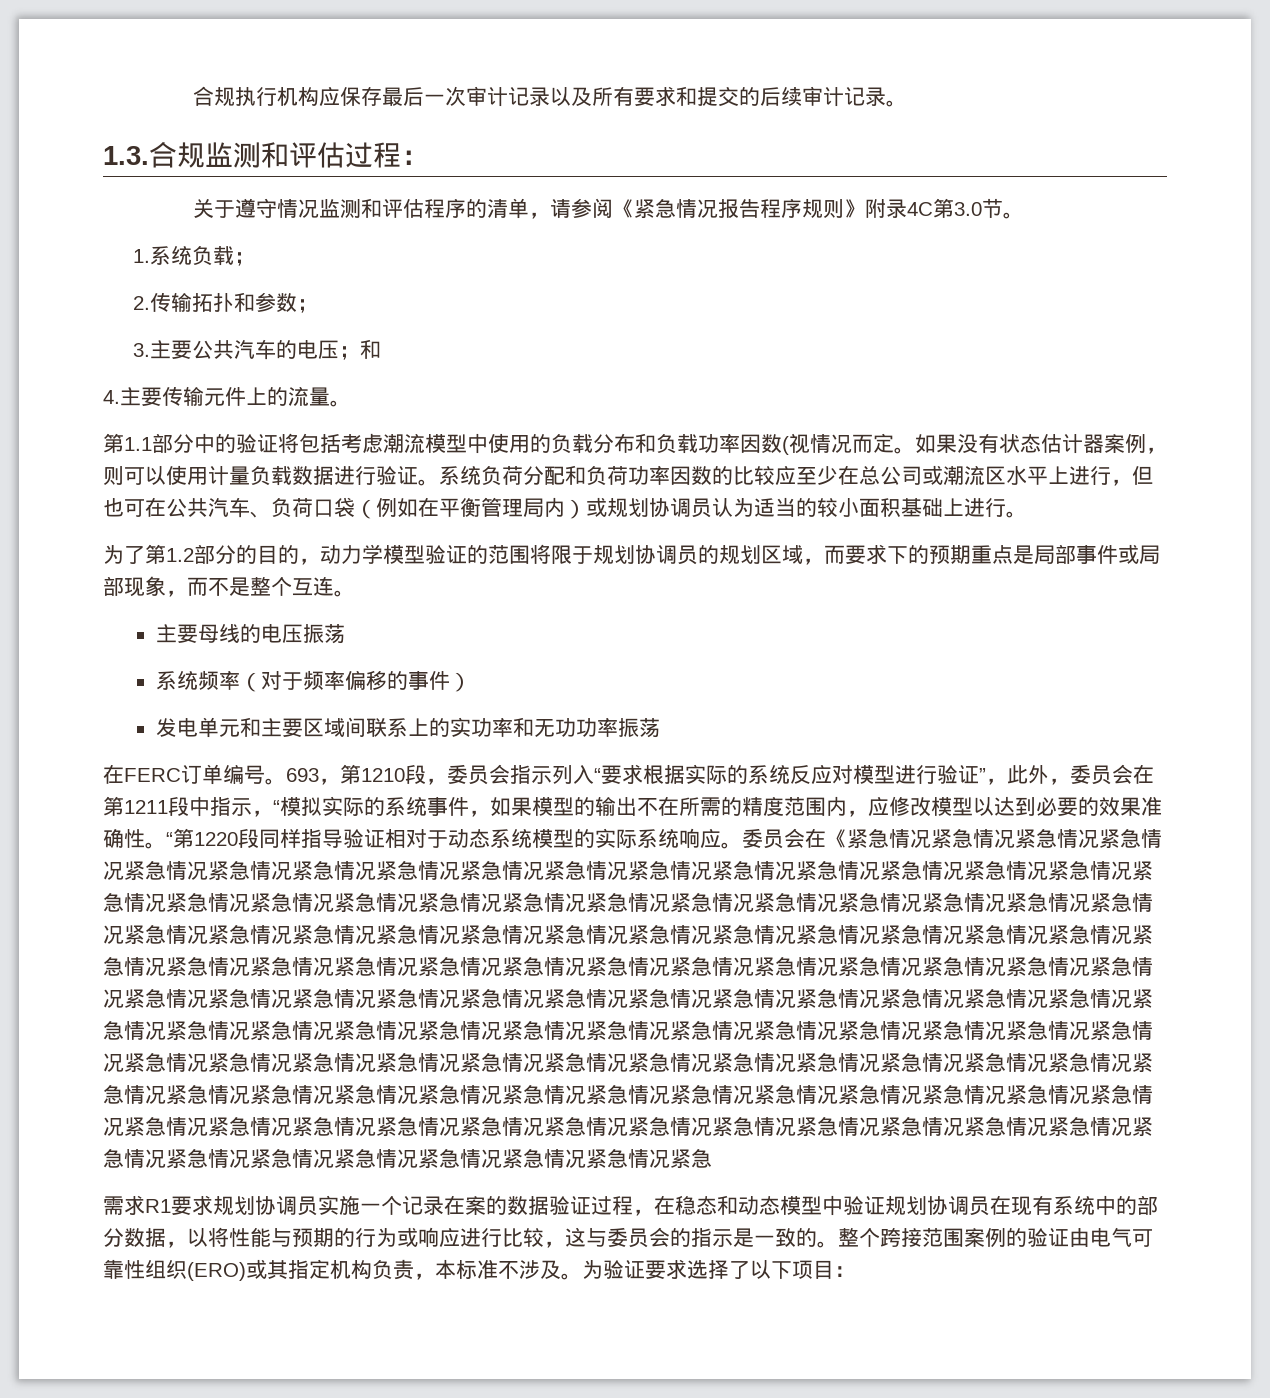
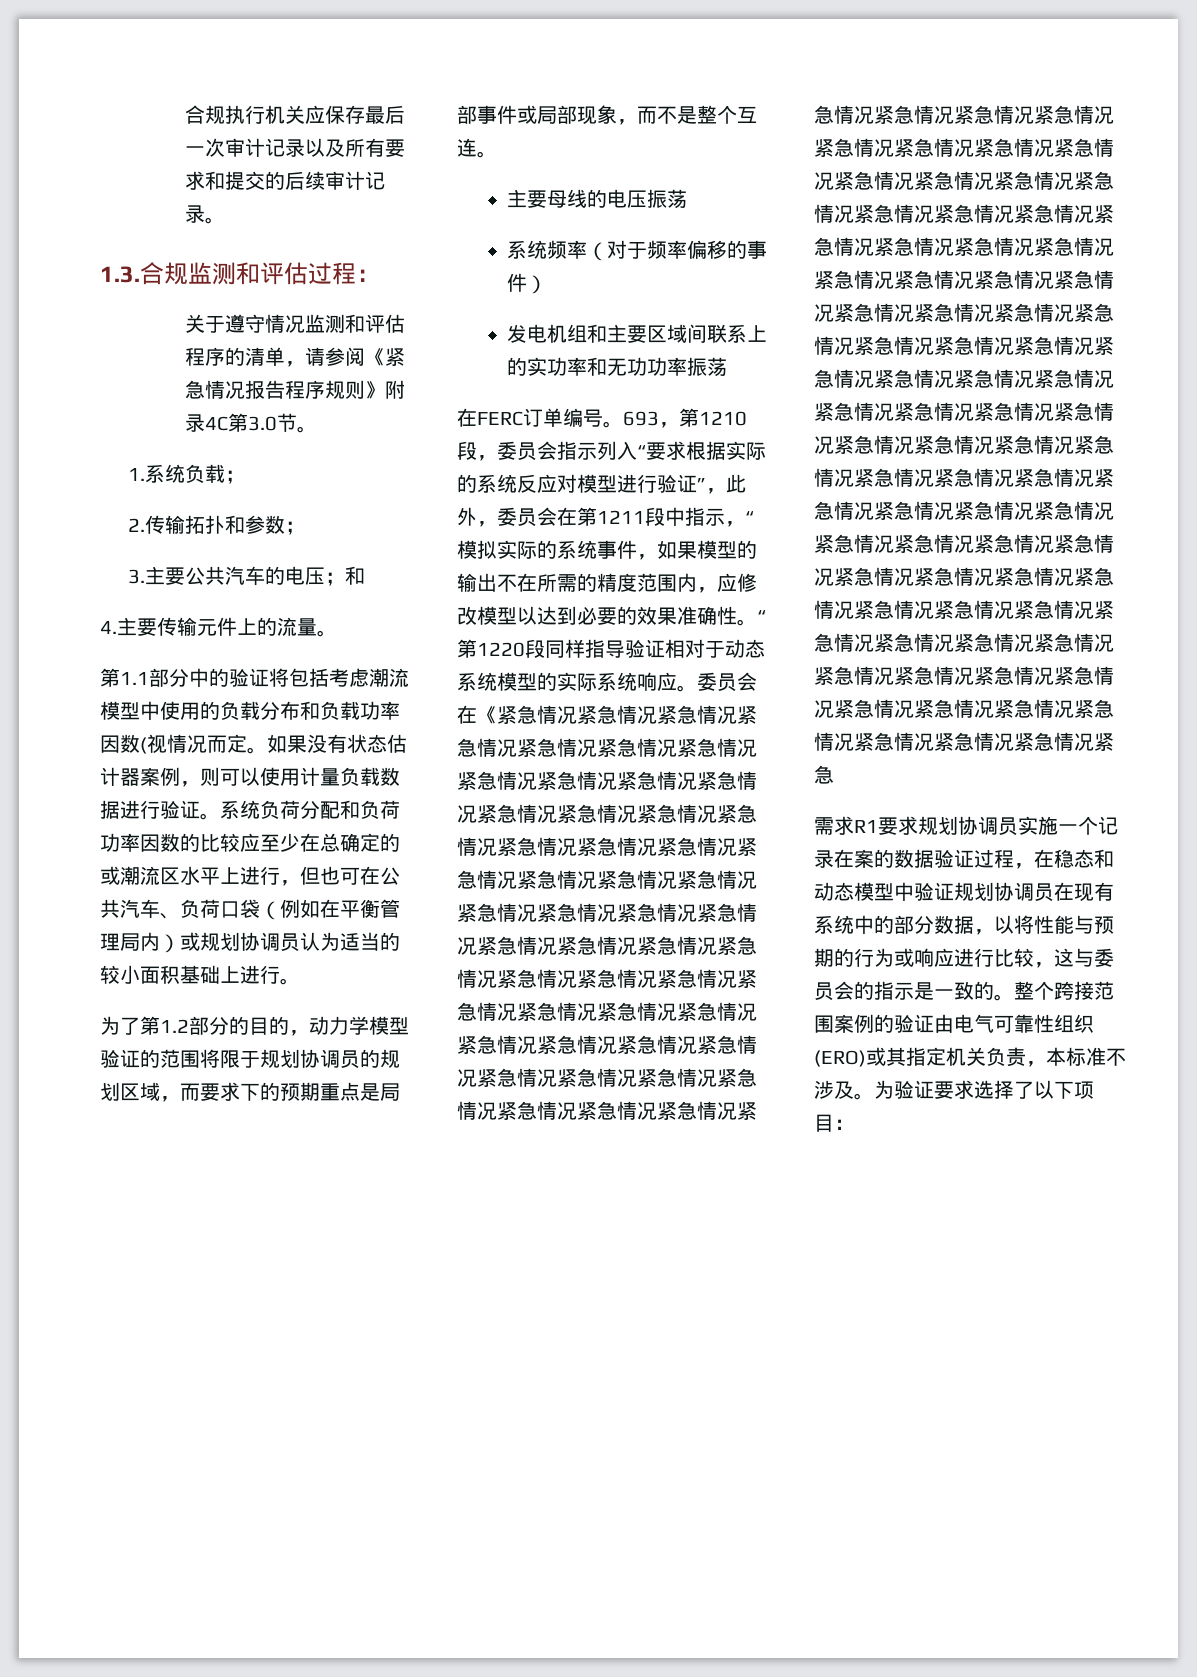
- 合规执行机构应保存最后一次审计记录以及所有要求和提交的后续审计记录。
+ 合规执行机关应保存最后一次审计记录以及所有要求和提交的后续审计记录。
- 系统负荷分配和负荷功率因数的比较应至少在总公司或潮流区水平上进行，但也可在公共汽车、负荷口袋（例如在平衡管理局内）或规划协调员认为适当的较小面积基础上进行。
+ 系统负荷分配和负荷功率因数的比较应至少在总确定的或潮流区水平上进行，但也可在公共汽车、负荷口袋（例如在平衡管理局内）或规划协调员认为适当的较小面积基础上进行。
- 发电单元和主要区域间联系上的实功率和无功功率振荡
+ 发电机组和主要区域间联系上的实功率和无功功率振荡
- 整个跨接范围案例的验证由电气可靠性组织(ERO)或其指定机构负责，本标准不涉及。
+ 整个跨接范围案例的验证由电气可靠性组织(ERO)或其指定机关负责，本标准不涉及。

